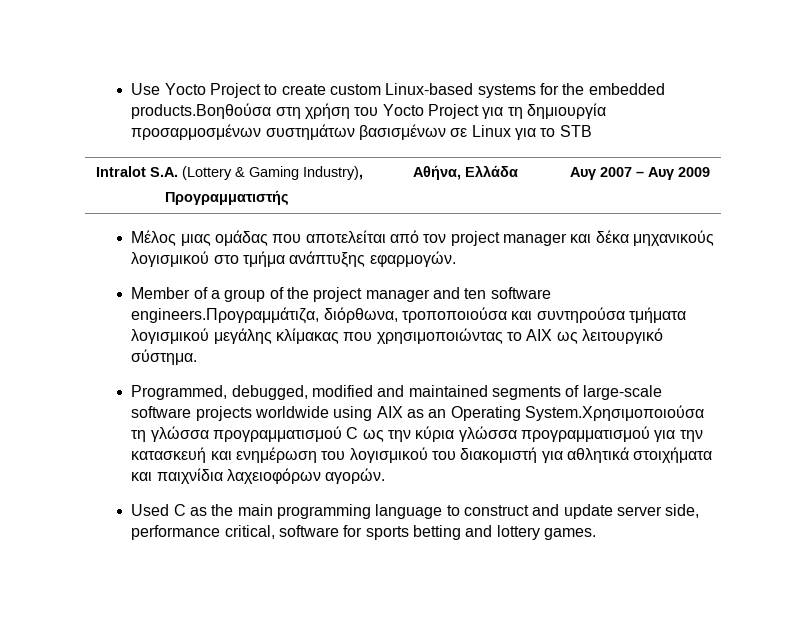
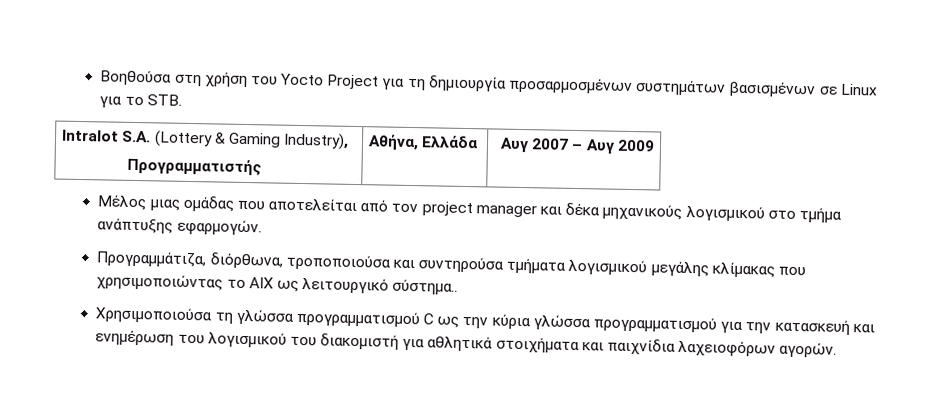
- Use Yocto Project to create custom Linux-based systems for the embedded products.Βοηθούσα στη χρήση του Yocto Project για τη δημιουργία προσαρμοσμένων συστημάτων βασισμένων σε Linux για το STB
+ Βοηθούσα στη χρήση του Yocto Project για τη δημιουργία προσαρμοσμένων συστημάτων βασισμένων σε Linux για το STB.
- Member of a group of the project manager and ten software engineers.Προγραμμάτιζα, διόρθωνα, τροποποιούσα και συντηρούσα τμήματα λογισμικού μεγάλης κλίμακας που χρησιμοποιώντας το AIX ως λειτουργικό σύστημα.
- Programmed, debugged, modified and maintained segments of large-scale software projects worldwide using AIX as an Operating System.Χρησιμοποιούσα τη γλώσσα προγραμματισμού C ως την κύρια γλώσσα προγραμματισμού για την κατασκευή και ενημέρωση του λογισμικού του διακομιστή για αθλητικά στοιχήματα και παιχνίδια λαχειοφόρων αγορών.
+ Προγραμμάτιζα, διόρθωνα, τροποποιούσα και συντηρούσα τμήματα λογισμικού μεγάλης κλίμακας που χρησιμοποιώντας το AIX ως λειτουργικό σύστημα..
+ Χρησιμοποιούσα τη γλώσσα προγραμματισμού C ως την κύρια γλώσσα προγραμματισμού για την κατασκευή και ενημέρωση του λογισμικού του διακομιστή για αθλητικά στοιχήματα και παιχνίδια λαχειοφόρων αγορών.
- Used C as the main programming language to construct and update server side, performance critical, software for sports betting and lottery games.

